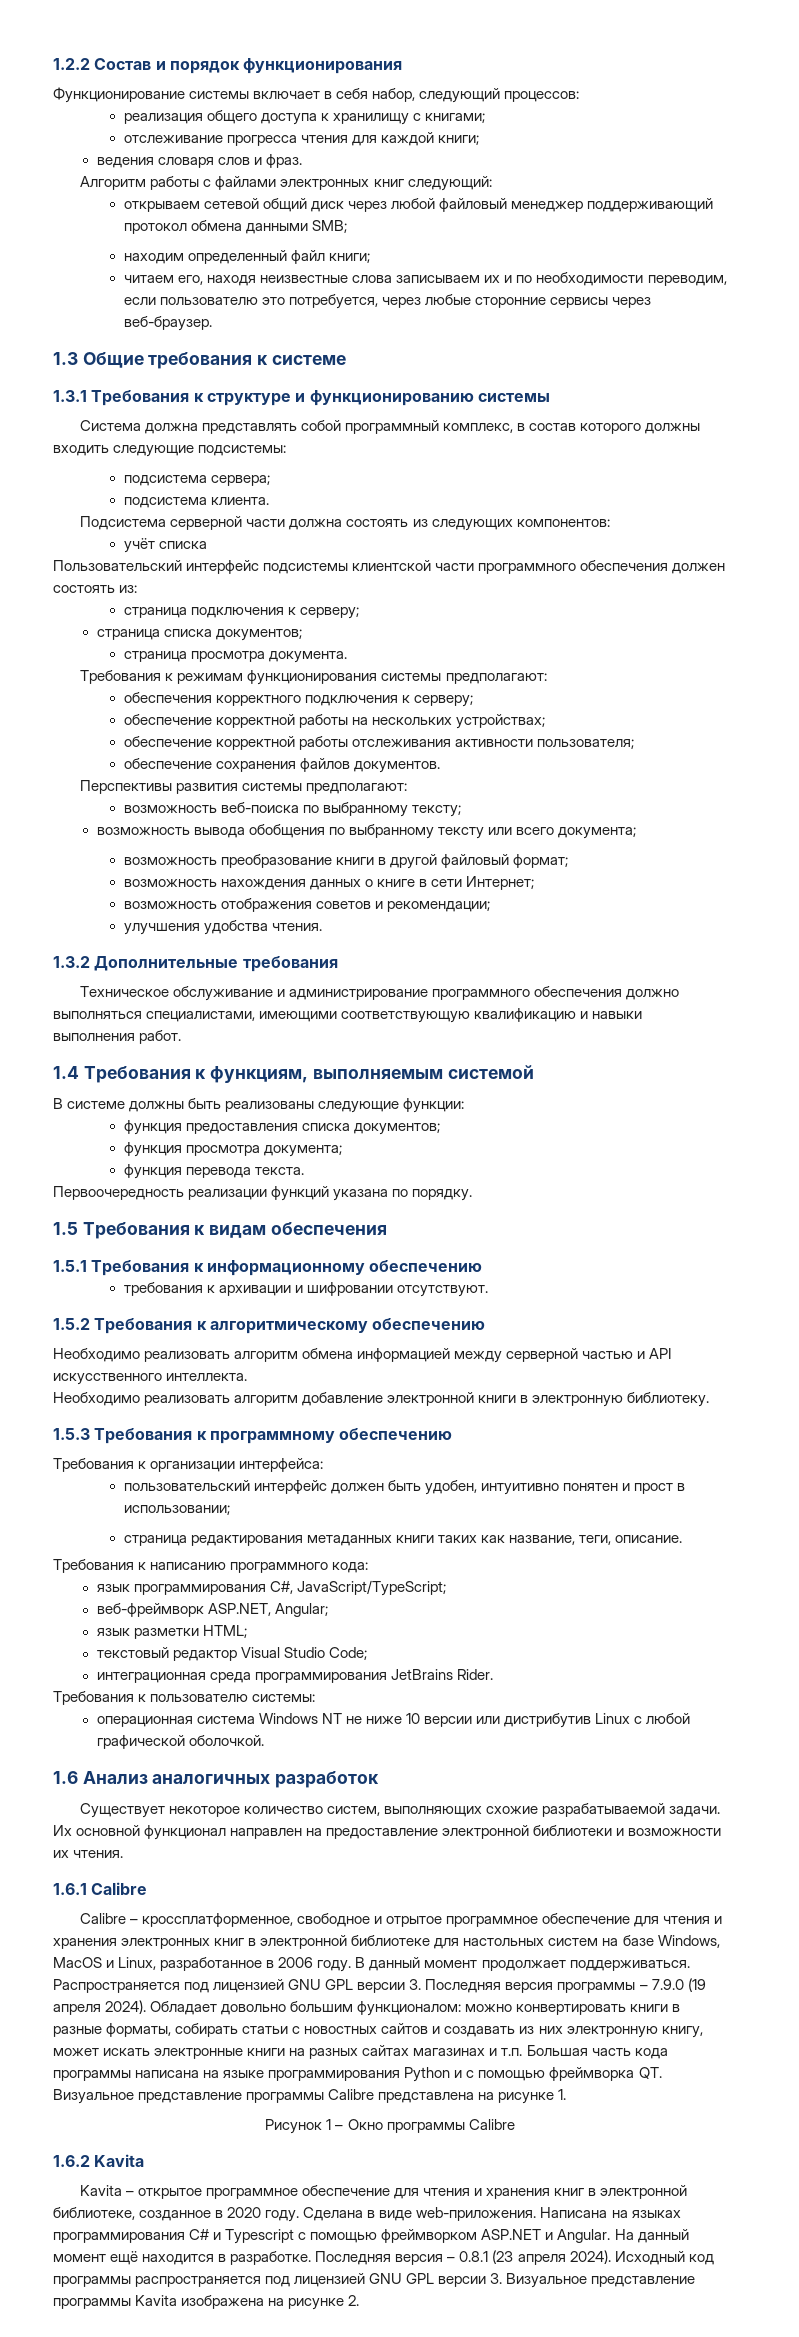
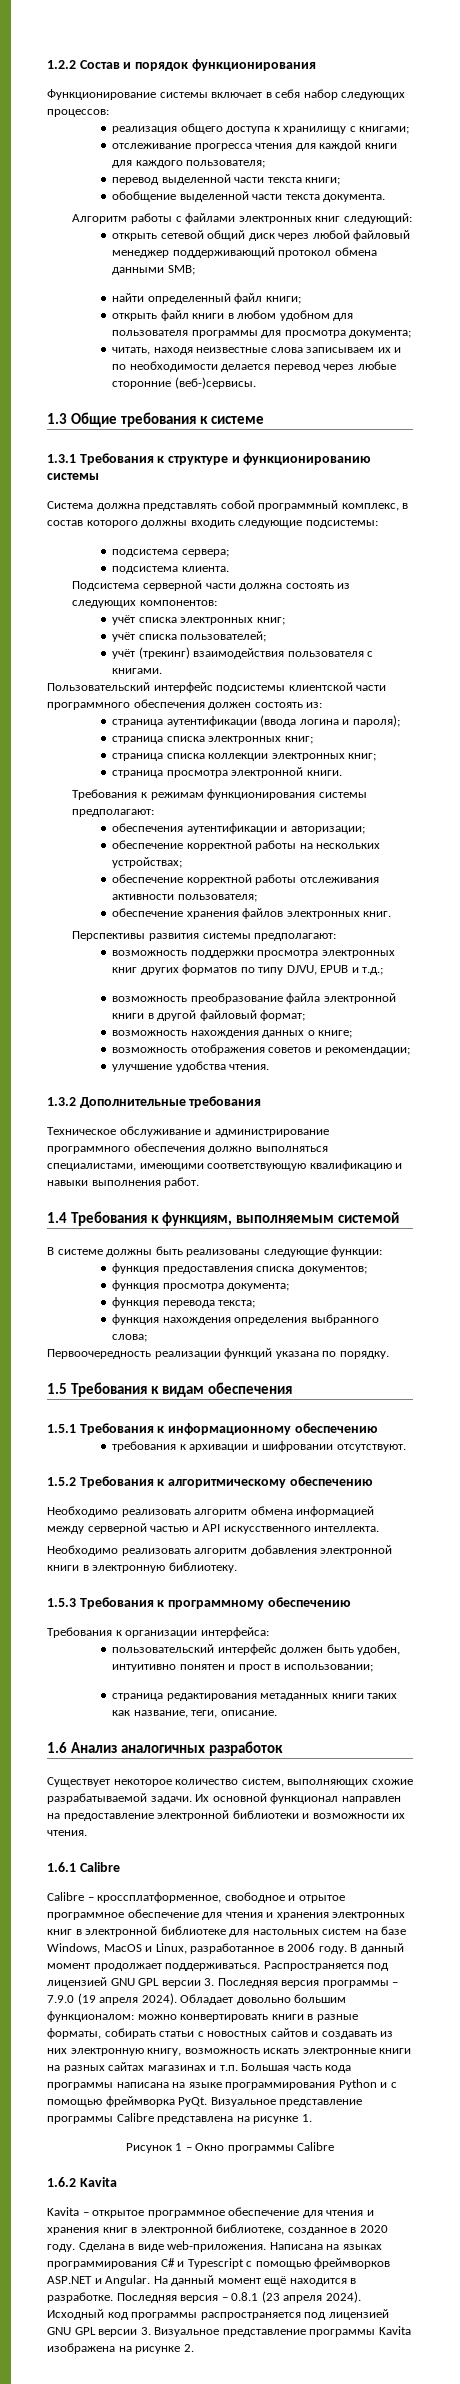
- Функционирование системы включает в себя набор, следующий процессов:
+ Функционирование системы включает в себя набор следующих процессов:
- отслеживание прогресса чтения для каждой книги;
- ведения словаря слов и фраз.
+ отслеживание прогресса чтения для каждой книги для каждого пользователя;
+ перевод выделенной части текста книги;
+ обобщение выделенной части текста документа.
- открываем сетевой общий диск через любой файловый менеджер поддерживающий протокол обмена данными SMB;
+ открыть сетевой общий диск через любой файловый менеджер поддерживающий протокол обмена данными SMB;
- находим определенный файл книги;
+ найти определенный файл книги;
- читаем его, находя неизвестные слова записываем их и по необходимости переводим, если пользователю это потребуется, через любые сторонние сервисы через веб-браузер.
+ открыть файл книги в любом удобном для пользователя программы для просмотра документа;
+ читать, находя неизвестные слова записываем их и по необходимости делается перевод через любые сторонние (веб-)сервисы.
- учёт списка
+ учёт списка электронных книг;
+ учёт списка пользователей;
+ учёт (трекинг) взаимодействия пользователя с книгами.
- страница подключения к серверу;
- страница списка документов;
+ страница аутентификации (ввода логина и пароля);
+ страница списка электронных книг;
+ страница списка коллекции электронных книг;
- страница просмотра документа.
+ страница просмотра электронной книги.
- обеспечения корректного подключения к серверу;
+ обеспечения аутентификации и авторизации;
- обеспечение сохранения файлов документов.
+ обеспечение хранения файлов электронных книг.
- возможность веб-поиска по выбранному тексту;
- возможность вывода обобщения по выбранному тексту или всего документа;
+ возможность поддержки просмотра электронных книг других форматов по типу DJVU, EPUB и т.д.;
- возможность преобразование книги в другой файловый формат;
+ возможность преобразование файла электронной книги в другой файловый формат;
- возможность нахождения данных о книге в сети Интернет;
+ возможность нахождения данных о книге;
- улучшения удобства чтения.
+ улучшение удобства чтения.
- функция перевода текста.
+ функция перевода текста;
+ функция нахождения определения выбранного слова;
- Необходимо реализовать алгоритм добавление электронной книги в электронную библиотеку.
+ Необходимо реализовать алгоритм добавления электронной книги в электронную библиотеку.
- Требования к написанию программного кода:
- язык программирования C#, JavaScript/TypeScript;
- веб-фреймворк ASP.NET, Angular;
- язык разметки HTML;
- текстовый редактор Visual Studio Code;
- интеграционная среда программирования JetBrains Rider.
- Требования к пользователю системы:
- операционная система Windows NT не ниже 10 версии или дистрибутив Linux с любой графической оболочкой.
- Обладает довольно большим функционалом: можно конвертировать книги в разные форматы, собирать статьи с новостных сайтов и создавать из них электронную книгу, может искать электронные книги на разных сайтах магазинах и т.п. Большая часть кода программы написана на языке программирования Python и с помощью фреймворка QT. Визуальное представление программы Calibre представлена на рисунке 1.
+ Обладает довольно большим функционалом: можно конвертировать книги в разные форматы, собирать статьи с новостных сайтов и создавать из них электронную книгу, возможность искать электронные книги на разных сайтах магазинах и т.п. Большая часть кода программы написана на языке программирования Python и с помощью фреймворка PyQt. Визуальное представление программы Calibre представлена на рисунке 1.
- Написана на языках программирования C# и Typescript с помощью фреймворком ASP.NET и Angular.
+ Написана на языках программирования C# и Typescript с помощью фреймворков ASP.NET и Angular.

